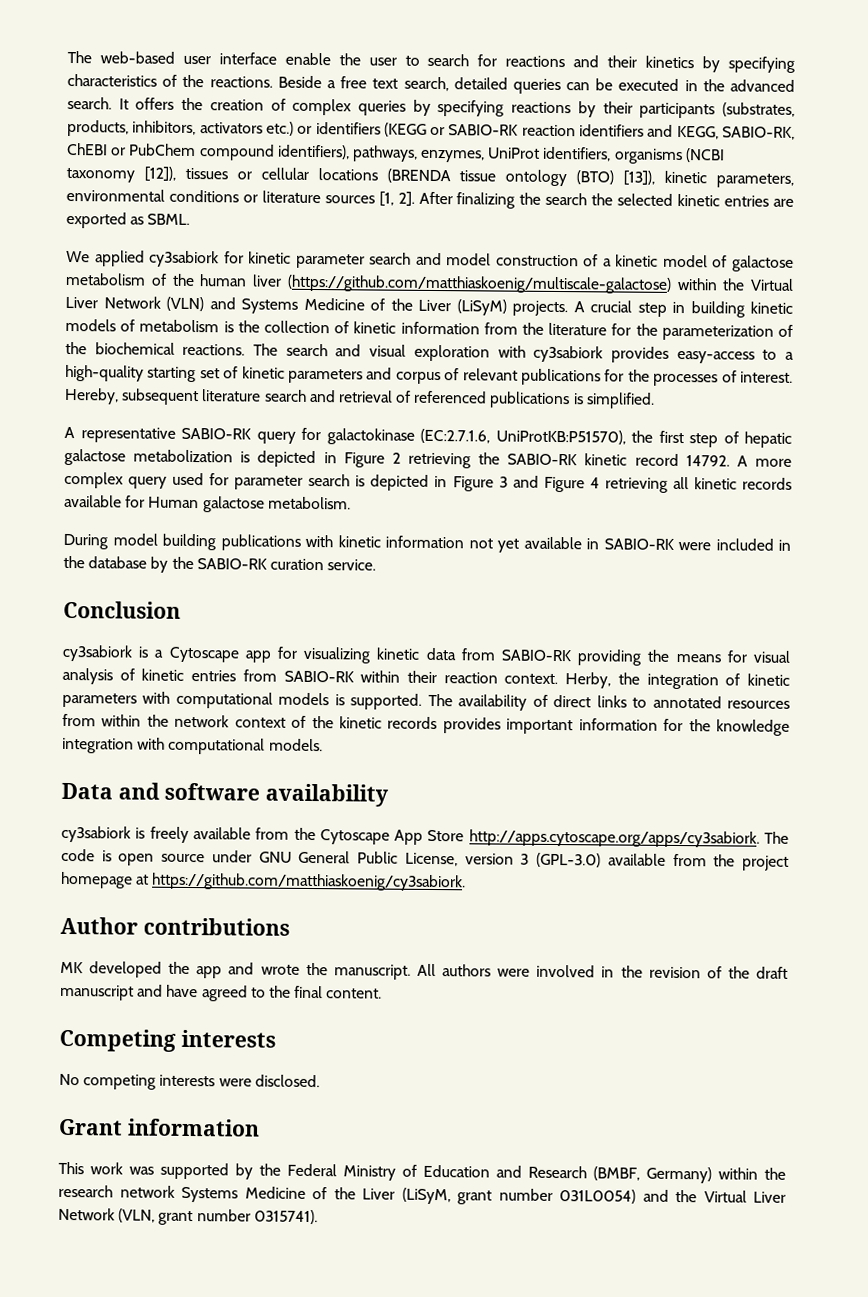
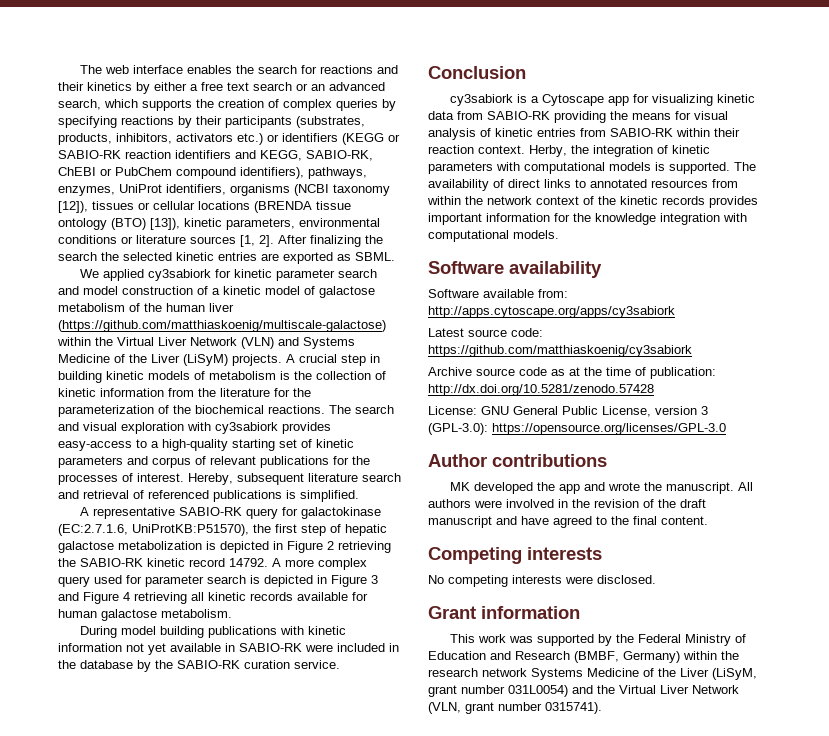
- The web-based user interface enable the user to search for reactions and their kinetics by specifying characteristics of the reactions. Beside a free text search, detailed queries can be executed in the advanced search. It offers the creation of complex queries by specifying reactions by their participants (substrates, products, inhibitors, activators etc.) or identifiers (KEGG or SABIO-RK reaction identifiers and KEGG, SABIO-RK, ChEBI or PubChem compound identifiers), pathways, enzymes, UniProt identifiers, organisms (NCBI taxonomy [12]), tissues or cellular locations (BRENDA tissue ontology (BTO) [13]), kinetic parameters, environmental conditions or literature sources [1, 2].
+ The web interface enables the search for reactions and their kinetics by either a free text search or an advanced search, which supports the creation of complex queries by specifying reactions by their participants (substrates, products, inhibitors, activators etc.) or identifiers (KEGG or SABIO-RK reaction identifiers and KEGG, SABIO-RK, ChEBI or PubChem compound identifiers), pathways, enzymes, UniProt identifiers, organisms (NCBI taxonomy [12]), tissues or cellular locations (BRENDA tissue ontology (BTO) [13]), kinetic parameters, environmental conditions or literature sources [1, 2].
- A more complex query used for parameter search is depicted in Figure 3 and Figure 4 retrieving all kinetic records available for Human galactose metabolism.
+ A more complex query used for parameter search is depicted in Figure 3 and Figure 4 retrieving all kinetic records available for human galactose metabolism.
- Data and software availability
- cy3sabiork is freely available from the Cytoscape App Store http://apps.cytoscape.org/apps/cy3sabiork. The code is open source under GNU General Public License, version 3 (GPL-3.0) available from the project homepage at https://github.com/matthiaskoenig/cy3sabiork.
+ Software availability
+ Software available from: http://apps.cytoscape.org/apps/cy3sabiork
+ Latest source code: https://github.com/matthiaskoenig/cy3sabiork
+ Archive source code as at the time of publication: http://dx.doi.org/10.5281/zenodo.57428
+ License: GNU General Public License, version 3 (GPL-3.0): https://opensource.org/licenses/GPL-3.0

